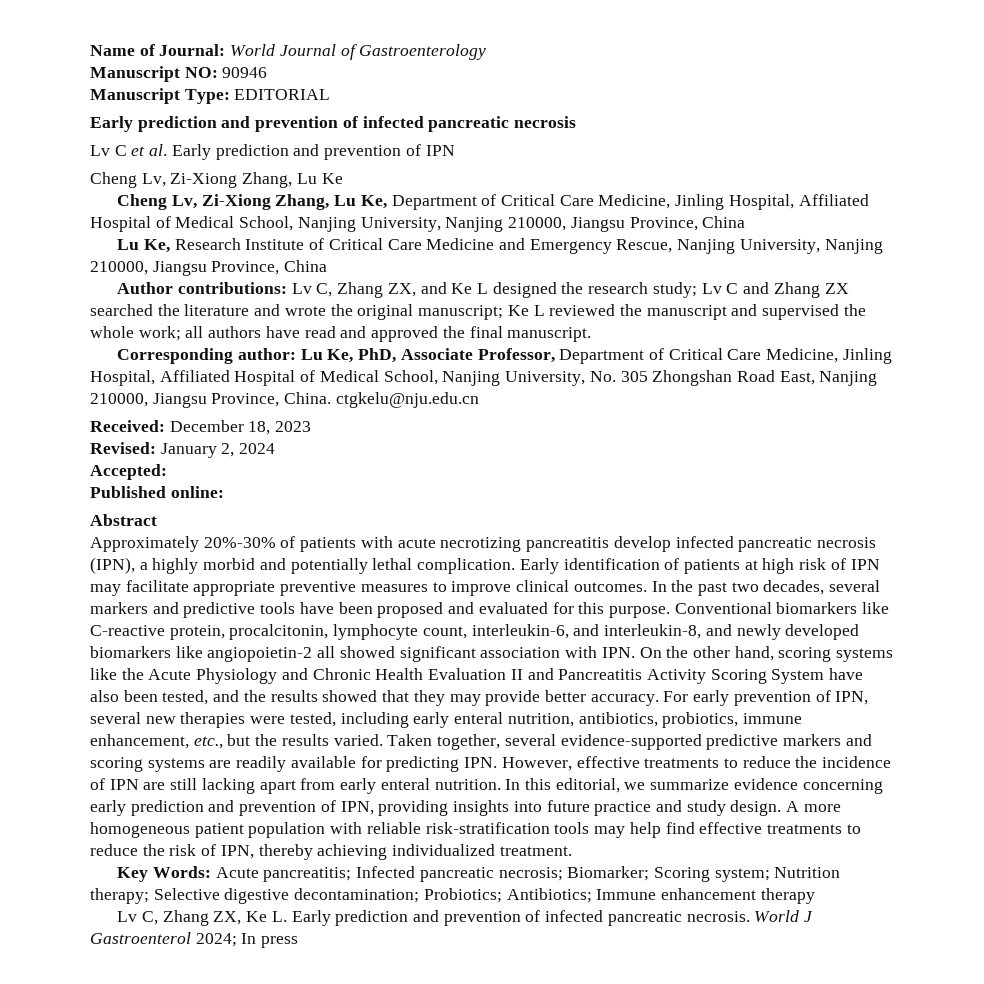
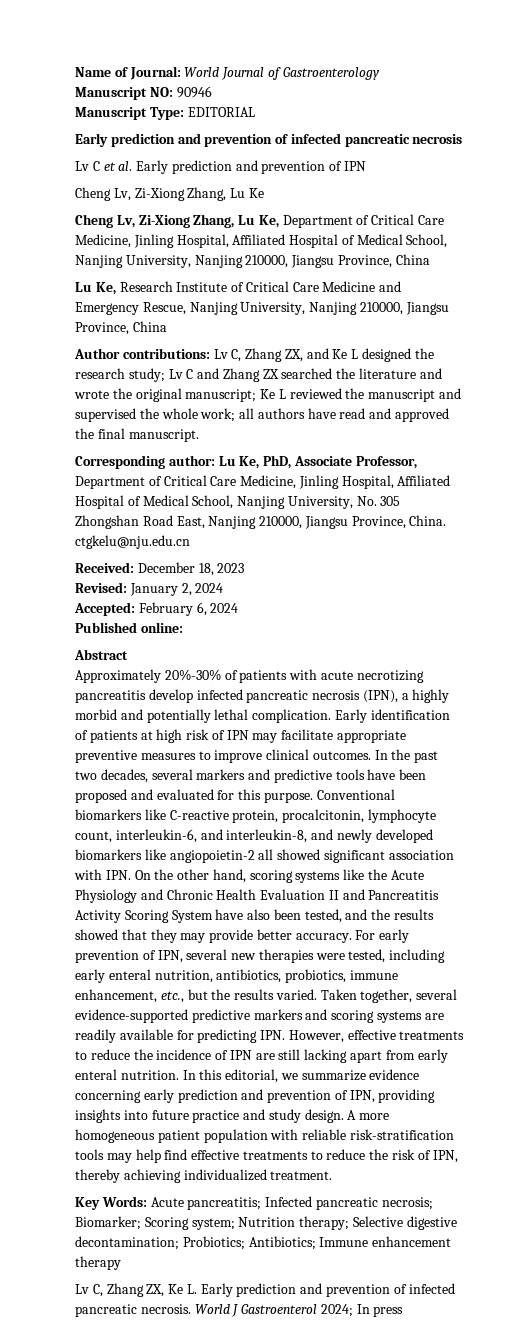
- Accepted:
+ Accepted: February 6, 2024

